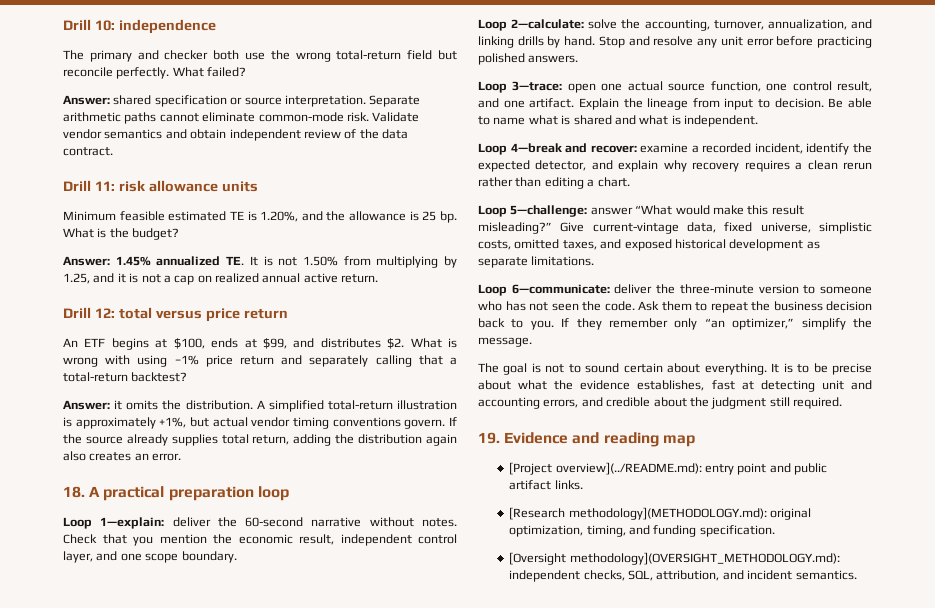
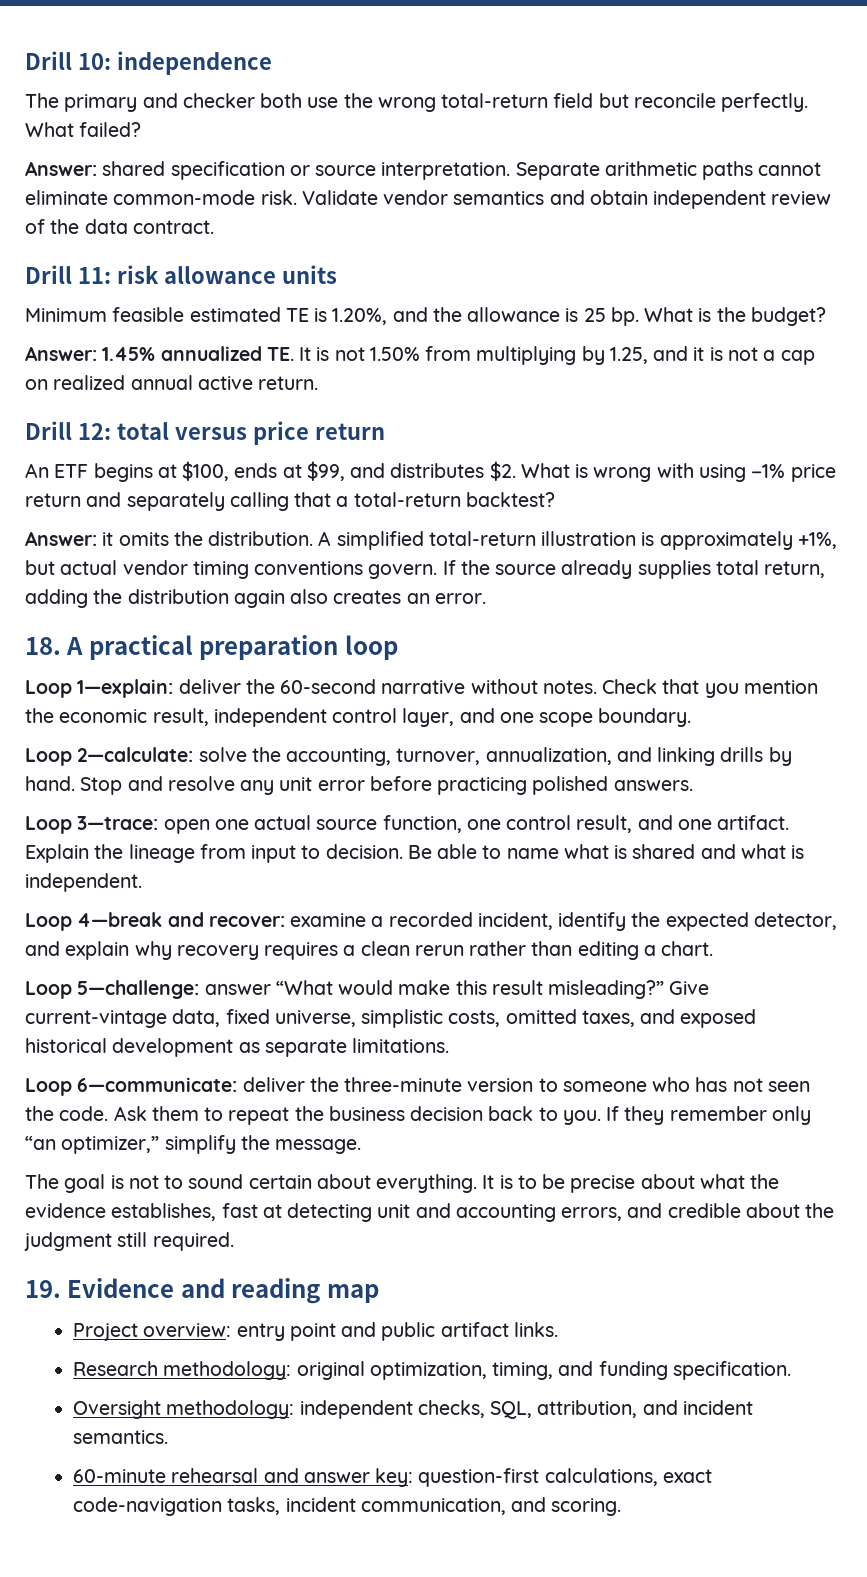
- [Project overview](../README.md): entry point and public artifact links.
+ Project overview: entry point and public artifact links.
- [Research methodology](METHODOLOGY.md): original optimization, timing, and funding specification.
+ Research methodology: original optimization, timing, and funding specification.
- [Oversight methodology](OVERSIGHT_METHODOLOGY.md): independent checks, SQL, attribution, and incident semantics.
+ Oversight methodology: independent checks, SQL, attribution, and incident semantics.
+ 60-minute rehearsal and answer key: question-first calculations, exact code-navigation tasks, incident communication, and scoring.

